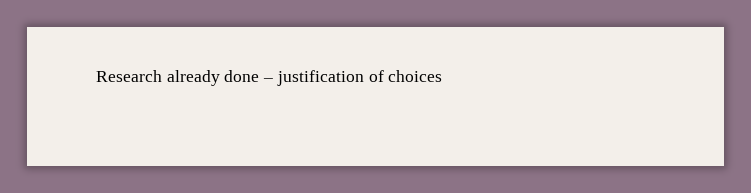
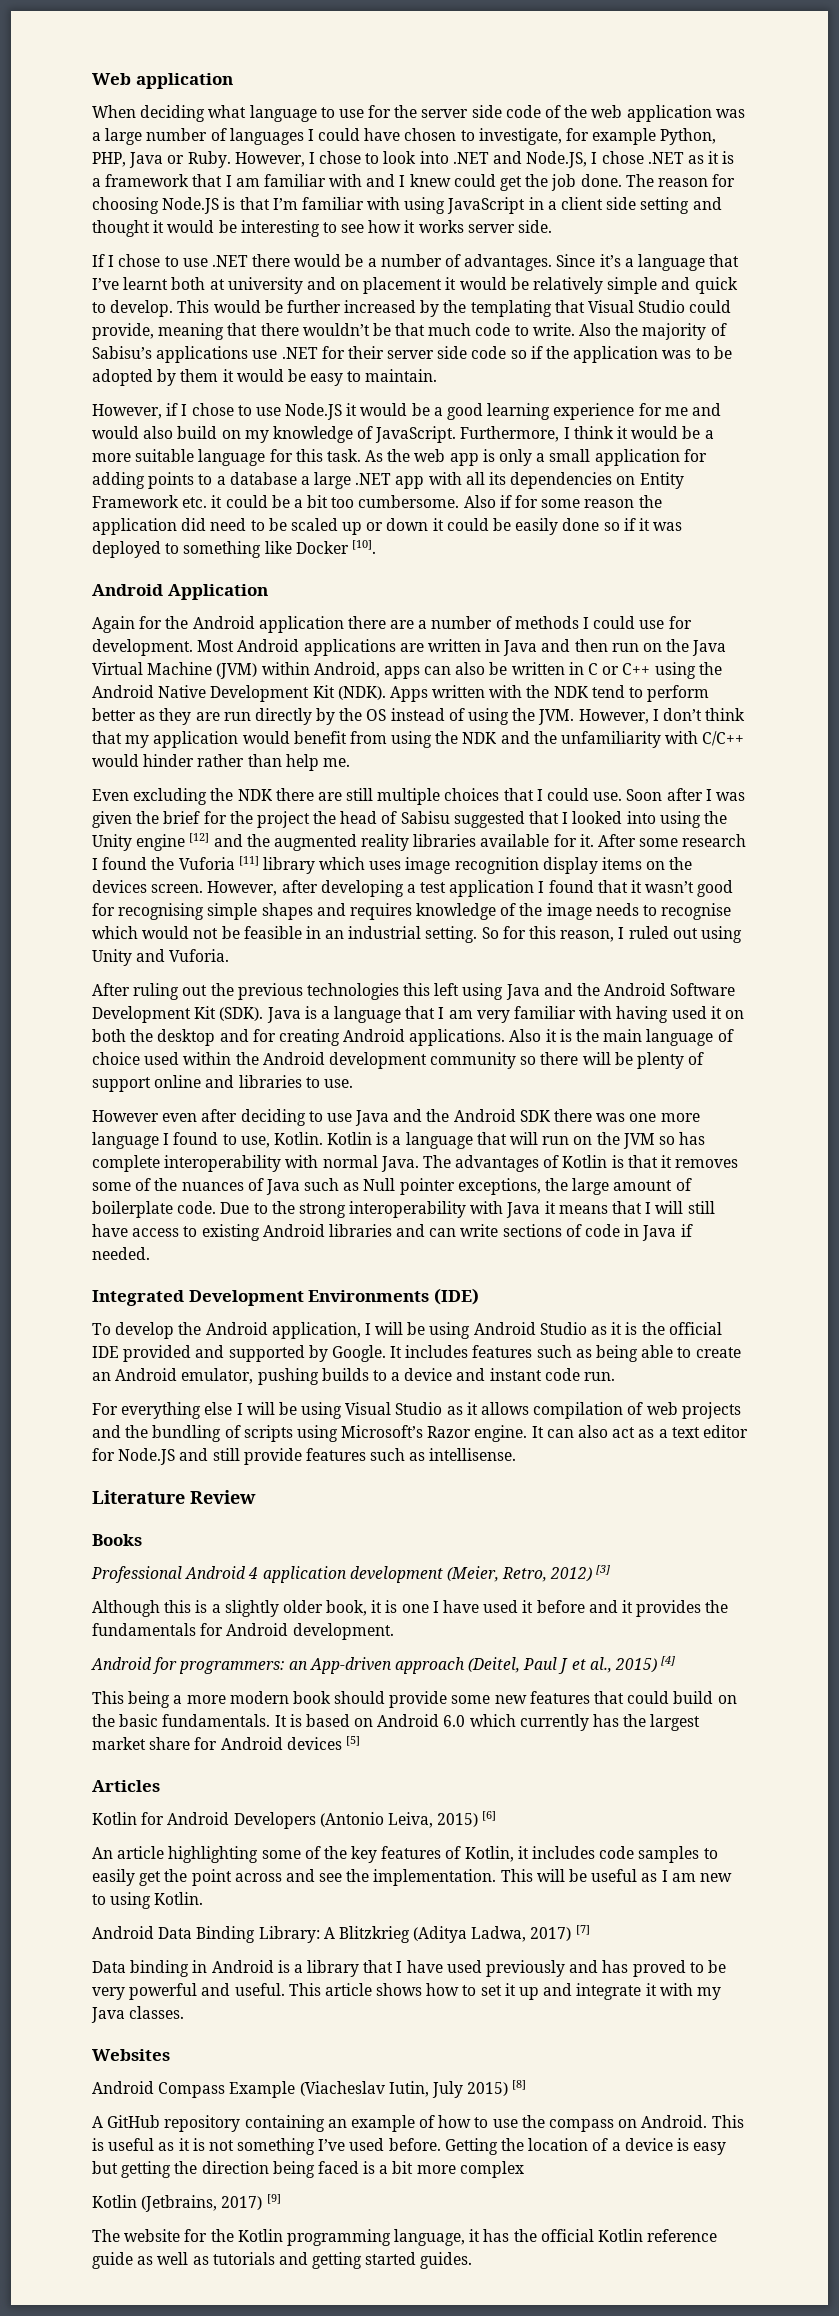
- Research already done – justification of choices
+ Web application
+ When deciding what language to use for the server side code of the web application was a large number of languages I could have chosen to investigate, for example Python, PHP, Java or Ruby. However, I chose to look into .NET and Node.JS, I chose .NET as it is a framework that I am familiar with and I knew could get the job done. The reason for choosing Node.JS is that I’m familiar with using JavaScript in a client side setting and thought it would be interesting to see how it works server side.
+ If I chose to use .NET there would be a number of advantages. Since it’s a language that I’ve learnt both at university and on placement it would be relatively simple and quick to develop. This would be further increased by the templating that Visual Studio could provide, meaning that there wouldn’t be that much code to write. Also the majority of Sabisu’s applications use .NET for their server side code so if the application was to be adopted by them it would be easy to maintain.
+ However, if I chose to use Node.JS it would be a good learning experience for me and would also build on my knowledge of JavaScript. Furthermore, I think it would be a more suitable language for this task. As the web app is only a small application for adding points to a database a large .NET app with all its dependencies on Entity Framework etc. it could be a bit too cumbersome. Also if for some reason the application did need to be scaled up or down it could be easily done so if it was deployed to something like Docker [10].
+ Android Application
+ Again for the Android application there are a number of methods I could use for development. Most Android applications are written in Java and then run on the Java Virtual Machine (JVM) within Android, apps can also be written in C or C++ using the Android Native Development Kit (NDK). Apps written with the NDK tend to perform better as they are run directly by the OS instead of using the JVM. However, I don’t think that my application would benefit from using the NDK and the unfamiliarity with C/C++ would hinder rather than help me.
+ Even excluding the NDK there are still multiple choices that I could use. Soon after I was given the brief for the project the head of Sabisu suggested that I looked into using the Unity engine [12] and the augmented reality libraries available for it. After some research I found the Vuforia [11] library which uses image recognition display items on the devices screen. However, after developing a test application I found that it wasn’t good for recognising simple shapes and requires knowledge of the image needs to recognise which would not be feasible in an industrial setting. So for this reason, I ruled out using Unity and Vuforia.
+ After ruling out the previous technologies this left using Java and the Android Software Development Kit (SDK). Java is a language that I am very familiar with having used it on both the desktop and for creating Android applications. Also it is the main language of choice used within the Android development community so there will be plenty of support online and libraries to use.
+ However even after deciding to use Java and the Android SDK there was one more language I found to use, Kotlin. Kotlin is a language that will run on the JVM so has complete interoperability with normal Java. The advantages of Kotlin is that it removes some of the nuances of Java such as Null pointer exceptions, the large amount of boilerplate code. Due to the strong interoperability with Java it means that I will still have access to existing Android libraries and can write sections of code in Java if needed.
+ Integrated Development Environments (IDE)
+ To develop the Android application, I will be using Android Studio as it is the official IDE provided and supported by Google. It includes features such as being able to create an Android emulator, pushing builds to a device and instant code run.
+ For everything else I will be using Visual Studio as it allows compilation of web projects and the bundling of scripts using Microsoft’s Razor engine. It can also act as a text editor for Node.JS and still provide features such as intellisense.
+ Literature Review
+ Books
+ Professional Android 4 application development (Meier, Retro, 2012) [3]
+ Although this is a slightly older book, it is one I have used it before and it provides the fundamentals for Android development.
+ Android for programmers: an App-driven approach (Deitel, Paul J et al., 2015) [4]
+ This being a more modern book should provide some new features that could build on the basic fundamentals. It is based on Android 6.0 which currently has the largest market share for Android devices [5]
+ Articles
+ Kotlin for Android Developers (Antonio Leiva, 2015) [6]
+ An article highlighting some of the key features of Kotlin, it includes code samples to easily get the point across and see the implementation. This will be useful as I am new to using Kotlin.
+ Android Data Binding Library: A Blitzkrieg (Aditya Ladwa, 2017) [7]
+ Data binding in Android is a library that I have used previously and has proved to be very powerful and useful. This article shows how to set it up and integrate it with my Java classes.
+ Websites
+ Android Compass Example (Viacheslav Iutin, July 2015) [8]
+ A GitHub repository containing an example of how to use the compass on Android. This is useful as it is not something I’ve used before. Getting the location of a device is easy but getting the direction being faced is a bit more complex
+ Kotlin (Jetbrains, 2017) [9]
+ The website for the Kotlin programming language, it has the official Kotlin reference guide as well as tutorials and getting started guides.

